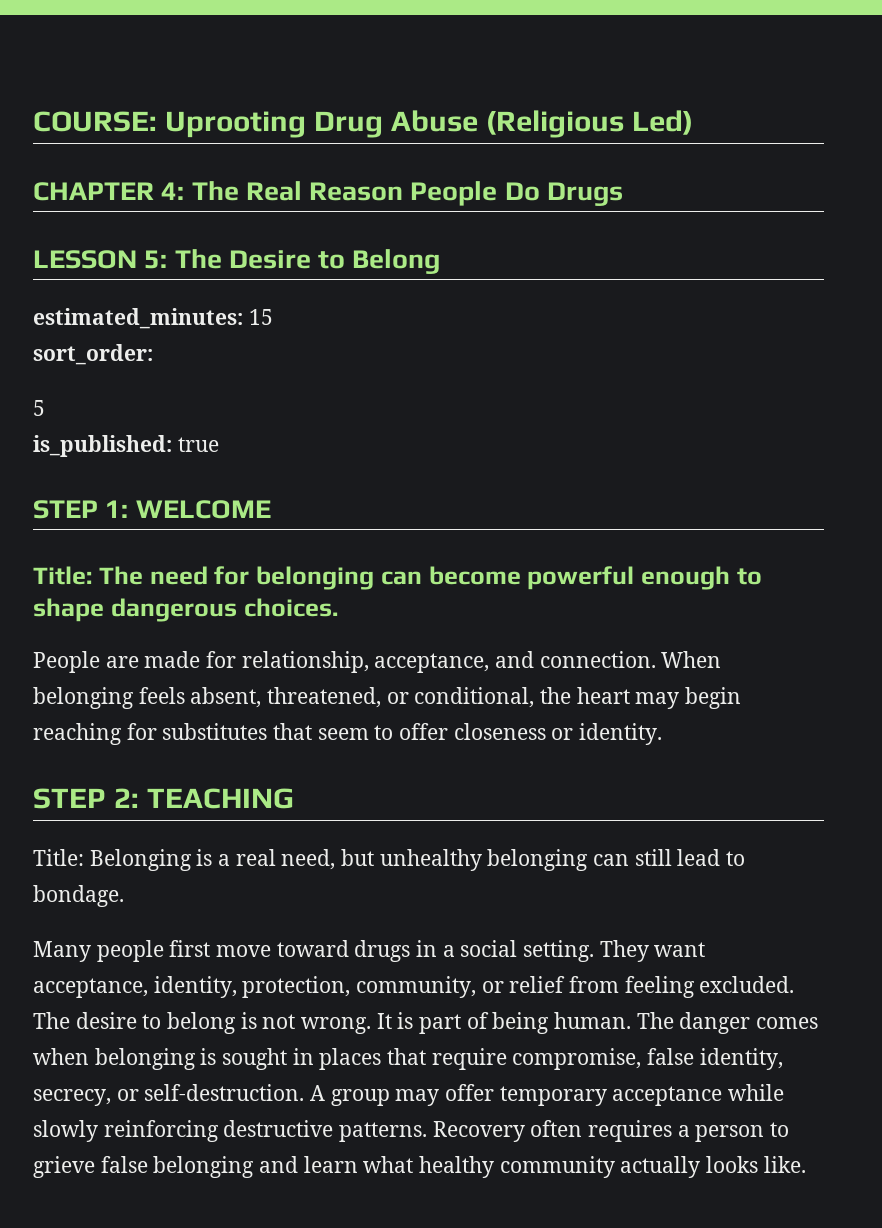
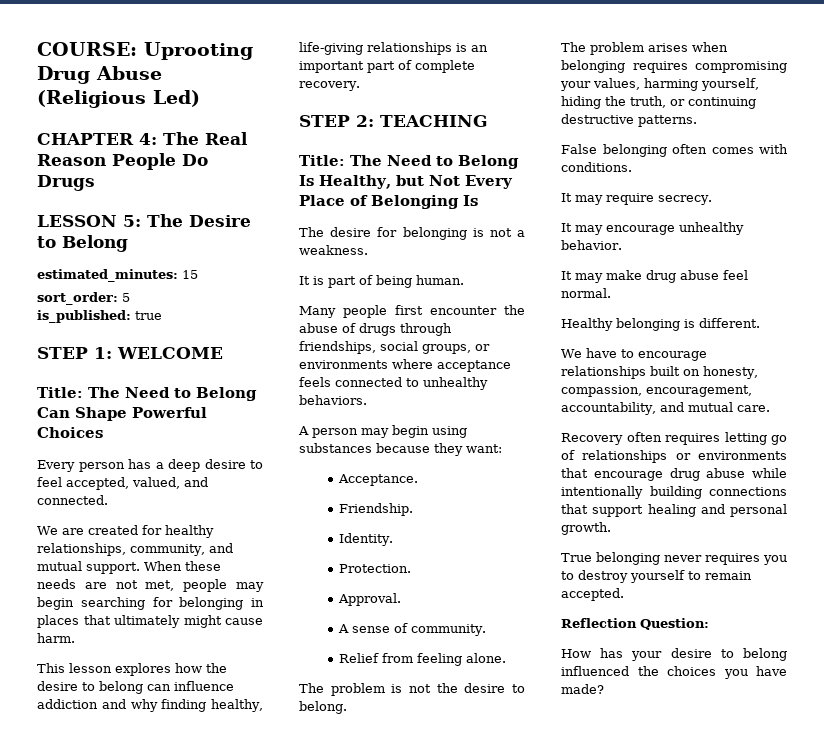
- sort_order:
- 5
+ sort_order: 5
- Title: The need for belonging can become powerful enough to shape dangerous choices.
- People are made for relationship, acceptance, and connection. When belonging feels absent, threatened, or conditional, the heart may begin reaching for substitutes that seem to offer closeness or identity.
+ Title: The Need to Belong Can Shape Powerful Choices
+ Every person has a deep desire to feel accepted, valued, and connected.
+ We are created for healthy relationships, community, and mutual support. When these needs are not met, people may begin searching for belonging in places that ultimately might cause harm.
+ This lesson explores how the desire to belong can influence addiction and why finding healthy, life-giving relationships is an important part of complete recovery.
  STEP 2: TEACHING
- Title: Belonging is a real need, but unhealthy belonging can still lead to bondage.
- Many people first move toward drugs in a social setting. They want acceptance, identity, protection, community, or relief from feeling excluded. The desire to belong is not wrong. It is part of being human. The danger comes when belonging is sought in places that require compromise, false identity, secrecy, or self-destruction. A group may offer temporary acceptance while slowly reinforcing destructive patterns. Recovery often requires a person to grieve false belonging and learn what healthy community actually looks like.
+ Title: The Need to Belong Is Healthy, but Not Every Place of Belonging Is
+ The desire for belonging is not a weakness.
+ It is part of being human.
+ Many people first encounter the abuse of drugs through friendships, social groups, or environments where acceptance feels connected to unhealthy behaviors.
+ A person may begin using substances because they want:
+ Acceptance.
+ Friendship.
+ Identity.
+ Protection.
+ Approval.
+ A sense of community.
+ Relief from feeling alone.
+ The problem is not the desire to belong.
+ The problem arises when belonging requires compromising your values, harming yourself, hiding the truth, or continuing destructive patterns.
+ False belonging often comes with conditions.
+ It may require secrecy.
+ It may encourage unhealthy behavior.
+ It may make drug abuse feel normal.
+ Healthy belonging is different.
+ We have to encourage relationships built on honesty, compassion, encouragement, accountability, and mutual care.
+ Recovery often requires letting go of relationships or environments that encourage drug abuse while intentionally building connections that support healing and personal growth.
+ True belonging never requires you to destroy yourself to remain accepted.
+ Reflection Question:
+ How has your desire to belong influenced the choices you have made?

